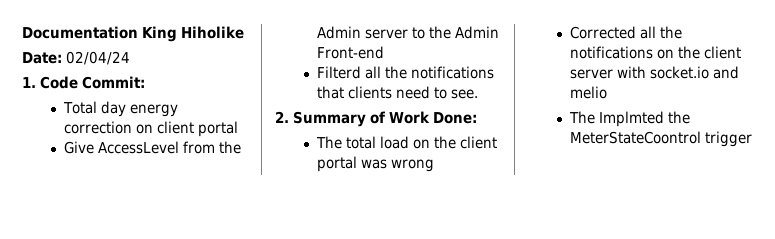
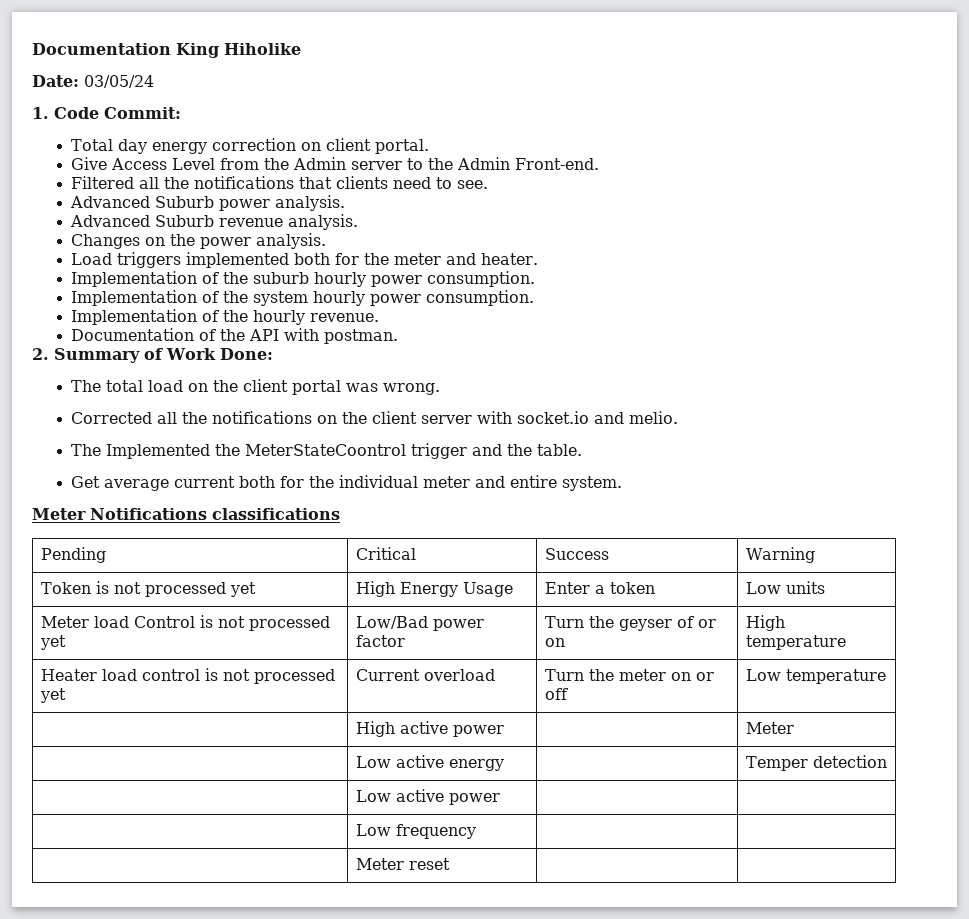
- Date: 02/04/24
+ Date: 03/05/24
- Total day energy correction on client portal
+ Total day energy correction on client portal.
- Give AccessLevel from the Admin server to the Admin Front-end
- Filterd all the notifications that clients need to see.
+ Give Access Level from the Admin server to the Admin Front-end.
+ Filtered all the notifications that clients need to see.
+ Advanced Suburb power analysis.
+ Advanced Suburb revenue analysis.
+ Changes on the power analysis.
+ Load triggers implemented both for the meter and heater.
+ Implementation of the suburb hourly power consumption.
+ Implementation of the system hourly power consumption.
+ Implementation of the hourly revenue.
+ Documentation of the API with postman.
- The total load on the client portal was wrong
+ The total load on the client portal was wrong.
- Corrected all the notifications on the client server with socket.io and melio
- The Implmted the MeterStateCoontrol trigger
+ Corrected all the notifications on the client server with socket.io and melio.
+ The Implemented the MeterStateCoontrol trigger and the table.
+ Get average current both for the individual meter and entire system.
+ Meter Notifications classifications
+ Pending | Critical | Success | Warning
+ Token is not processed yet | High Energy Usage | Enter a token | Low units
+ Meter load Control is not processed yet | Low/Bad power factor | Turn the geyser of or on | High temperature
+ Heater load control is not processed yet | Current overload | Turn the meter on or off | Low temperature
+ | High active power | | Meter
+ | Low active energy | | Temper detection
+ | Low active power | |
+ | Low frequency | |
+ | Meter reset | |

